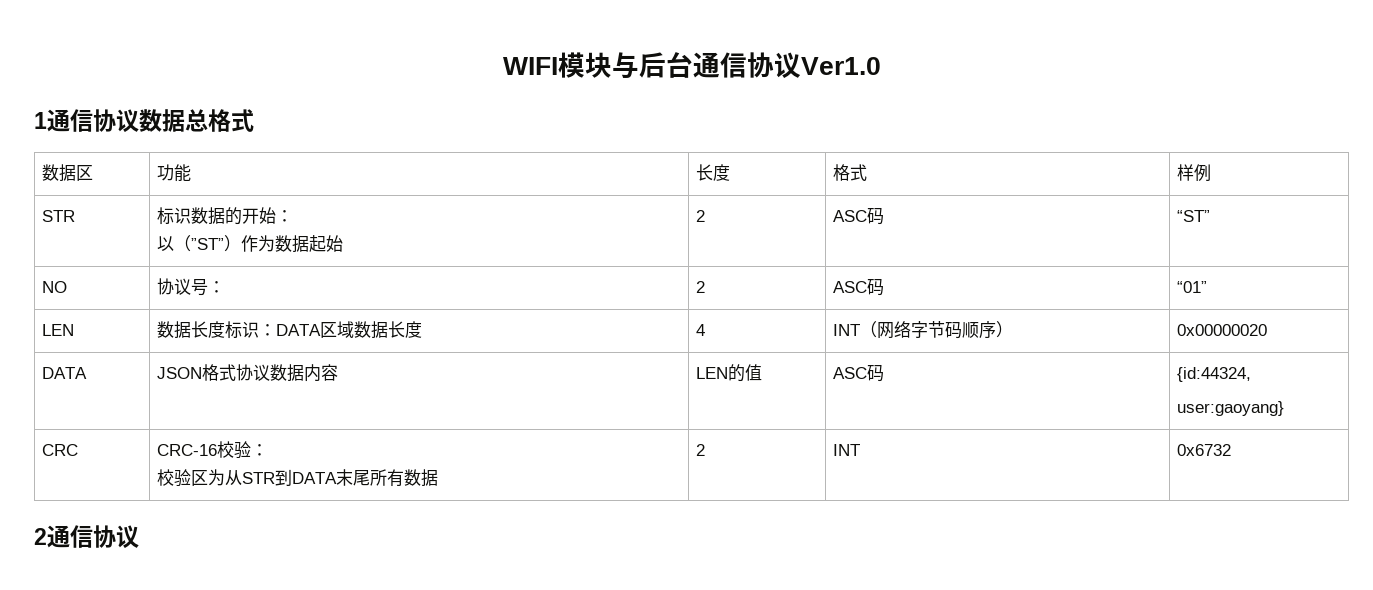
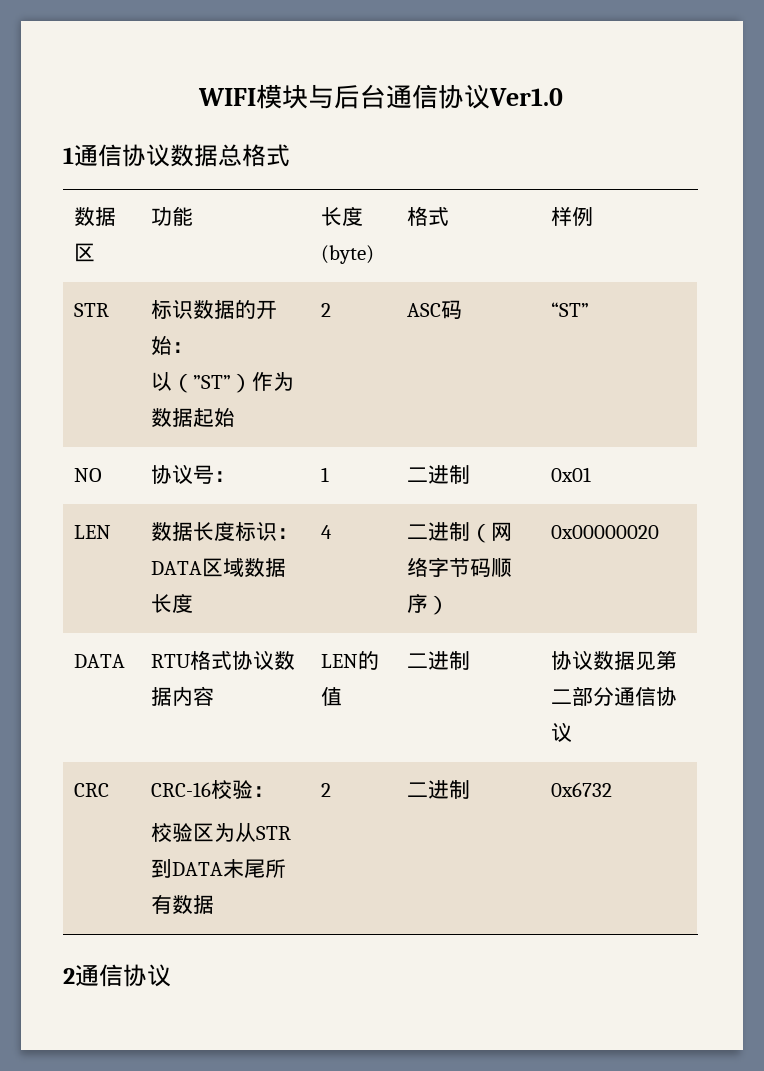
- 数据区 | 功能 | 长度 | 格式 | 样例
+ 数据区 | 功能 | 长度(byte) | 格式 | 样例
- NO | 协议号： | 2 | ASC码 | “01”
+ NO | 协议号： | 1 | 二进制 | 0x01
- LEN | 数据长度标识：DATA区域数据长度 | 4 | INT（网络字节码顺序） | 0x00000020
+ LEN | 数据长度标识：DATA区域数据长度 | 4 | 二进制（网络字节码顺序） | 0x00000020
- DATA | JSON格式协议数据内容 | LEN的值 | ASC码 | {id:44324,
- user:gaoyang}
+ DATA | RTU格式协议数据内容 | LEN的值 | 二进制 | 协议数据见第二部分通信协议
  CRC | CRC-16校验：
- 校验区为从STR到DATA末尾所有数据 | 2 | INT | 0x6732
+ 校验区为从STR到DATA末尾所有数据 | 2 | 二进制 | 0x6732

